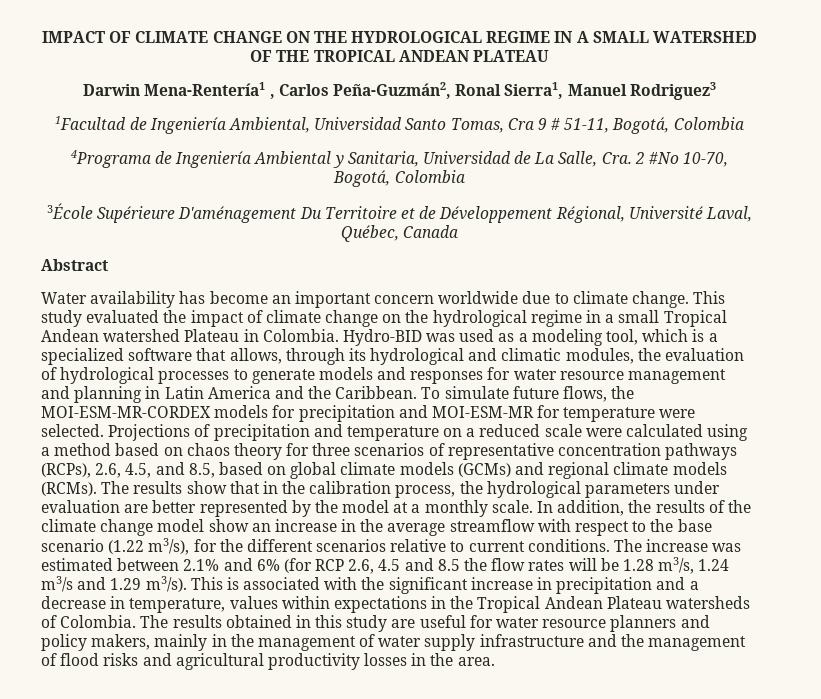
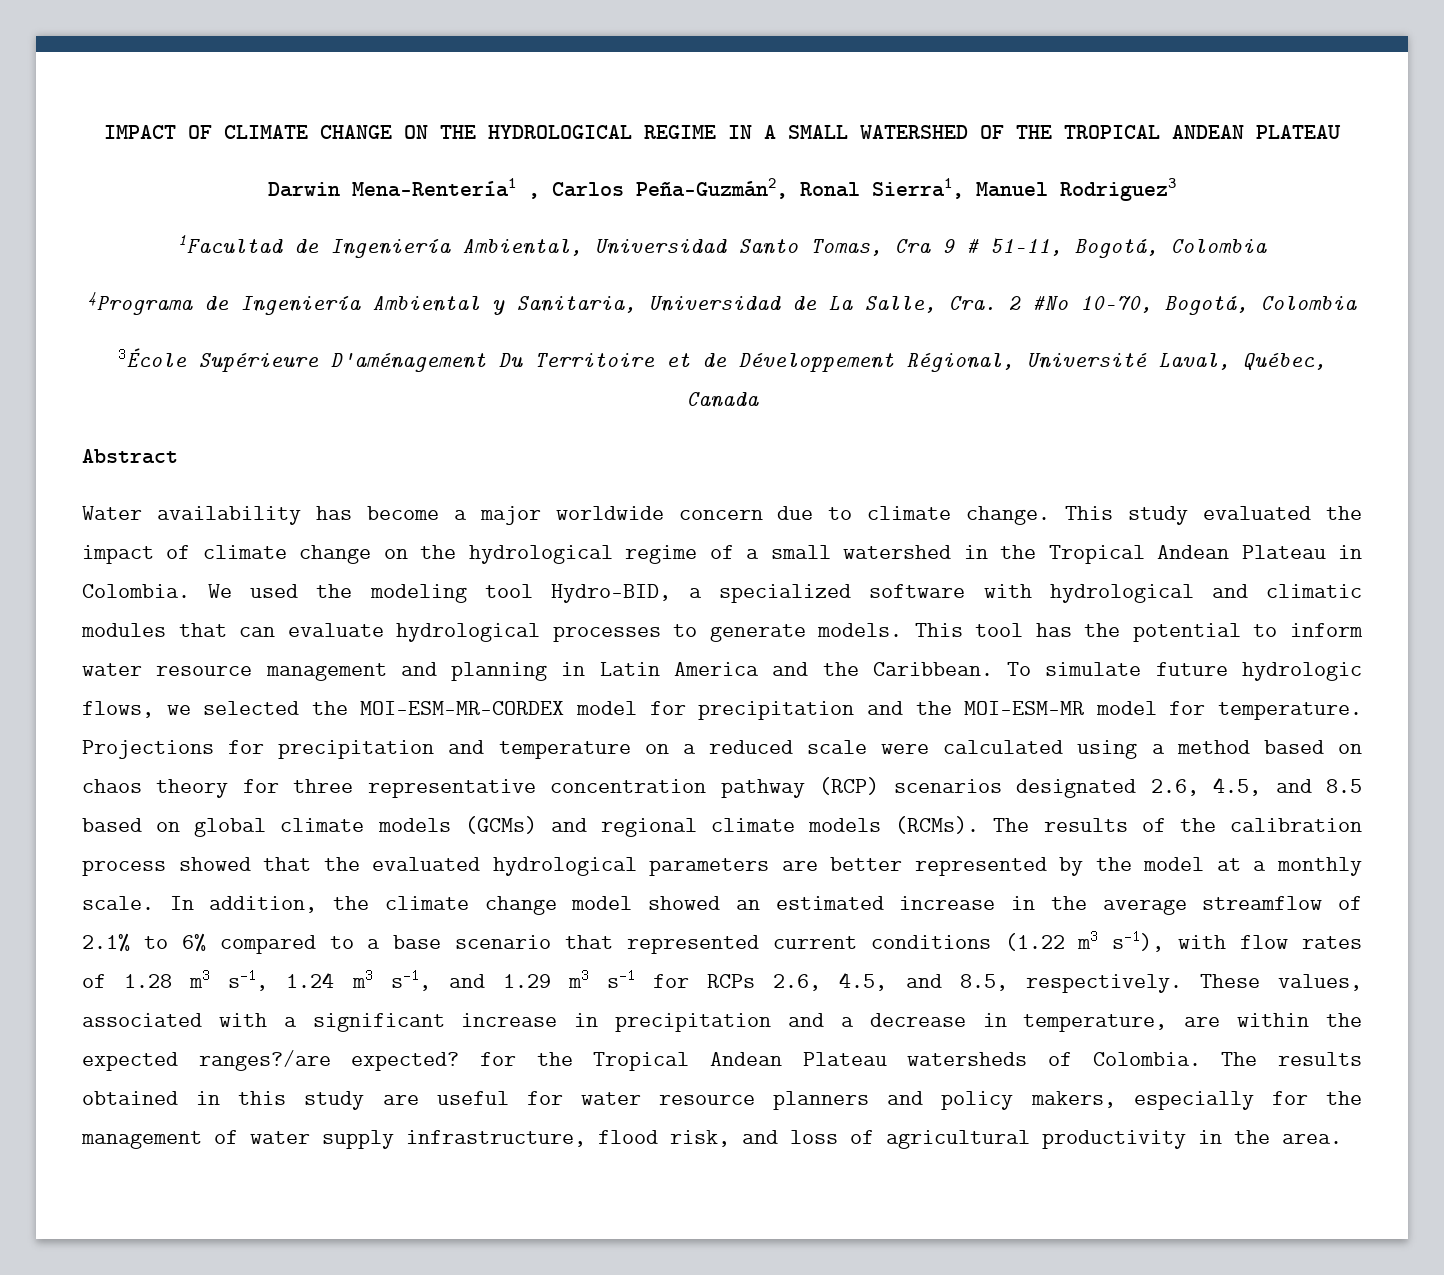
- Water availability has become an important concern worldwide due to climate change.
+ Water availability has become a major worldwide concern due to climate change.
- This study evaluated the impact of climate change on the hydrological regime in a small Tropical Andean watershed Plateau in Colombia.
+ This study evaluated the impact of climate change on the hydrological regime of a small watershed in the Tropical Andean Plateau in Colombia.
- Hydro-BID was used as a modeling tool, which is a specialized software that allows, through its hydrological and climatic modules, the evaluation of hydrological processes to generate models and responses for water resource management and planning in Latin America and the Caribbean.
+ We used the modeling tool Hydro-BID, a specialized software with hydrological and climatic modules that can evaluate hydrological processes to generate models. This tool has the potential to inform water resource management and planning in Latin America and the Caribbean.
- To simulate future flows, the MOI-ESM-MR-CORDEX models for precipitation and MOI-ESM-MR for temperature were selected. Projections of precipitation and temperature on a reduced scale were calculated using a method based on chaos theory for three scenarios of representative concentration pathways (RCPs), 2.6, 4.5, and 8.5, based on global climate models (GCMs) and regional climate models (RCMs).
+ To simulate future hydrologic flows, we selected the MOI-ESM-MR-CORDEX model for precipitation and the MOI-ESM-MR model for temperature. Projections for precipitation and temperature on a reduced scale were calculated using a method based on chaos theory for three representative concentration pathway (RCP) scenarios designated 2.6, 4.5, and 8.5 based on global climate models (GCMs) and regional climate models (RCMs).
- The results show that in the calibration process, the hydrological parameters under evaluation are better represented by the model at a monthly scale.
+ The results of the calibration process showed that the evaluated hydrological parameters are better represented by the model at a monthly scale.
- In addition, the results of the climate change model show an increase in the average streamflow with respect to the base scenario (1.22 m3/s), for the different scenarios relative to current conditions. The increase was estimated between 2.1% and 6% (for RCP 2.6, 4.5 and 8.5 the flow rates will be 1.28 m3/s, 1.24 m3/s and 1.29 m3/s). This is associated with the significant increase in precipitation and a decrease in temperature, values within expectations in the Tropical Andean Plateau watersheds of Colombia.
+ In addition, the climate change model showed an estimated increase in the average streamflow of 2.1% to 6% compared to a base scenario that represented current conditions (1.22 m3 s-1), with flow rates of 1.28 m3 s-1, 1.24 m3 s-1, and 1.29 m3 s-1 for RCPs 2.6, 4.5, and 8.5, respectively. These values, associated with a significant increase in precipitation and a decrease in temperature, are within the expected ranges?/are expected? for the Tropical Andean Plateau watersheds of Colombia.
- The results obtained in this study are useful for water resource planners and policy makers, mainly in the management of water supply infrastructure and the management of flood risks and agricultural productivity losses in the area.
+ The results obtained in this study are useful for water resource planners and policy makers, especially for the management of water supply infrastructure, flood risk, and loss of agricultural productivity in the area.

